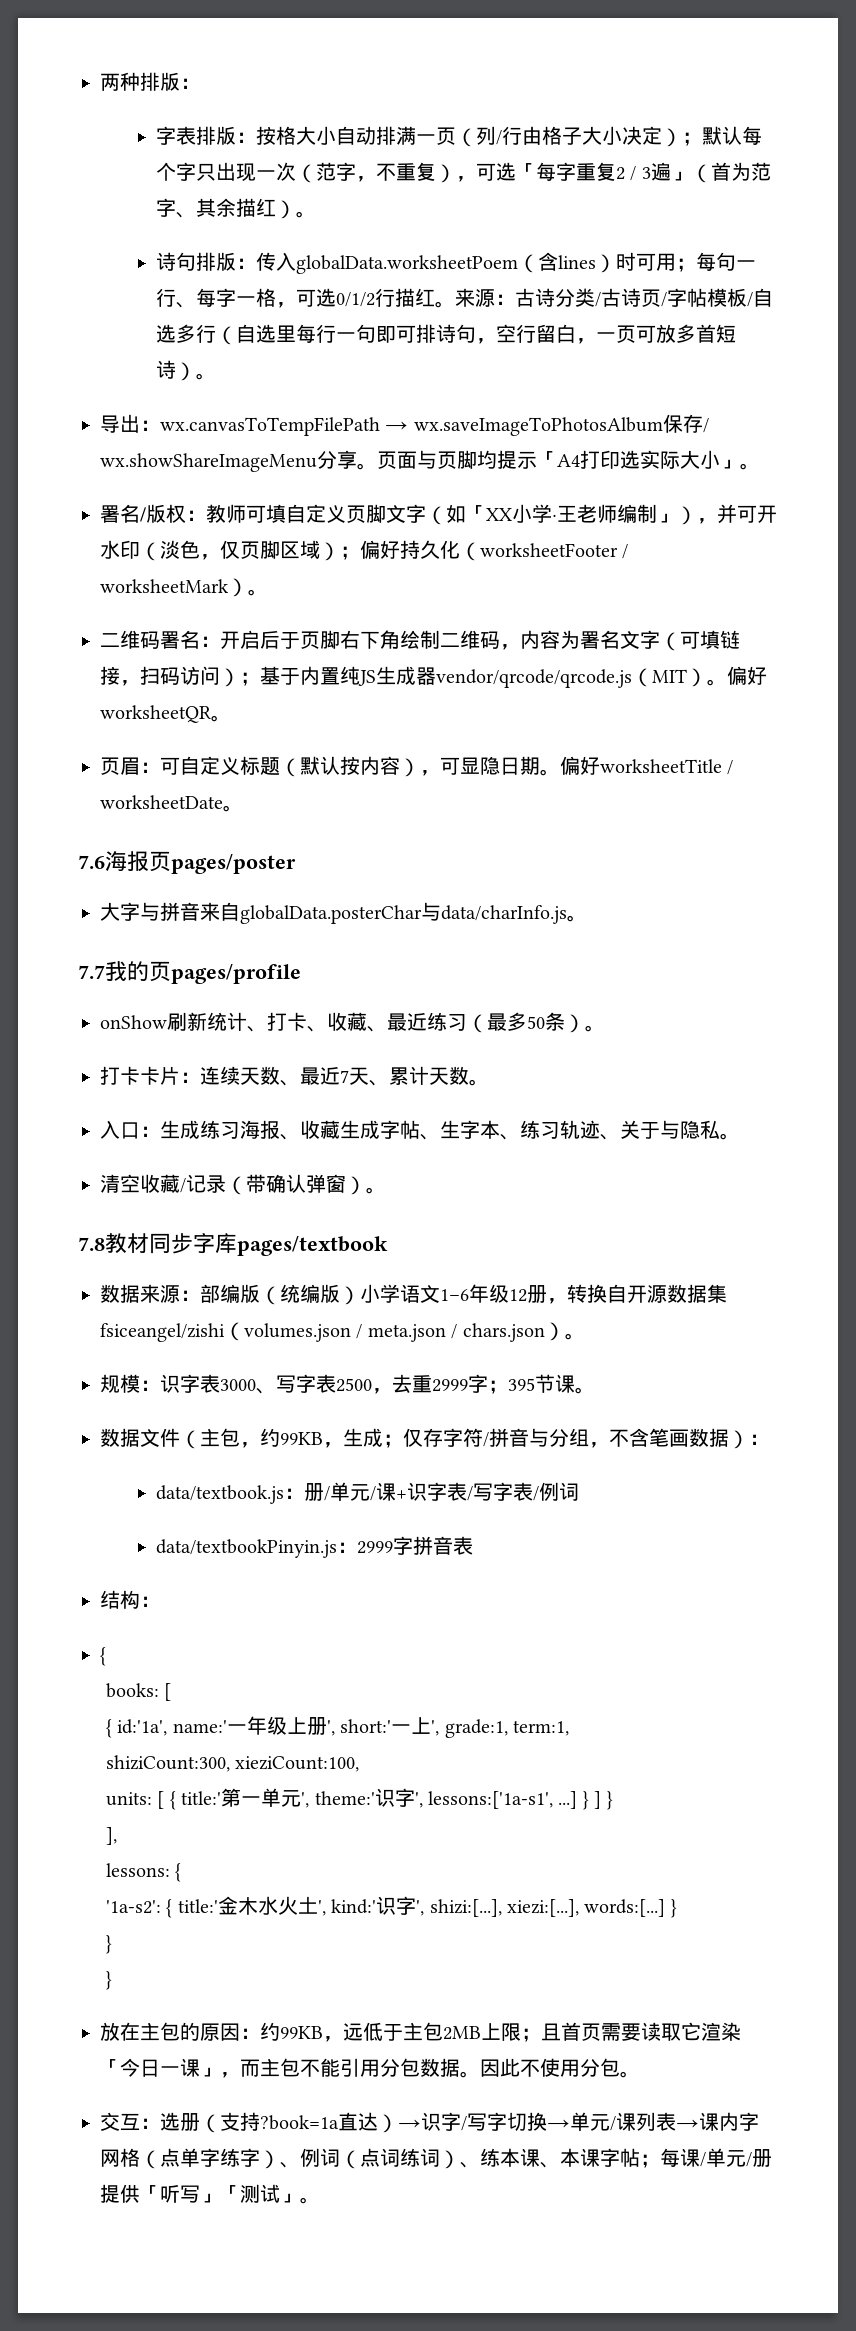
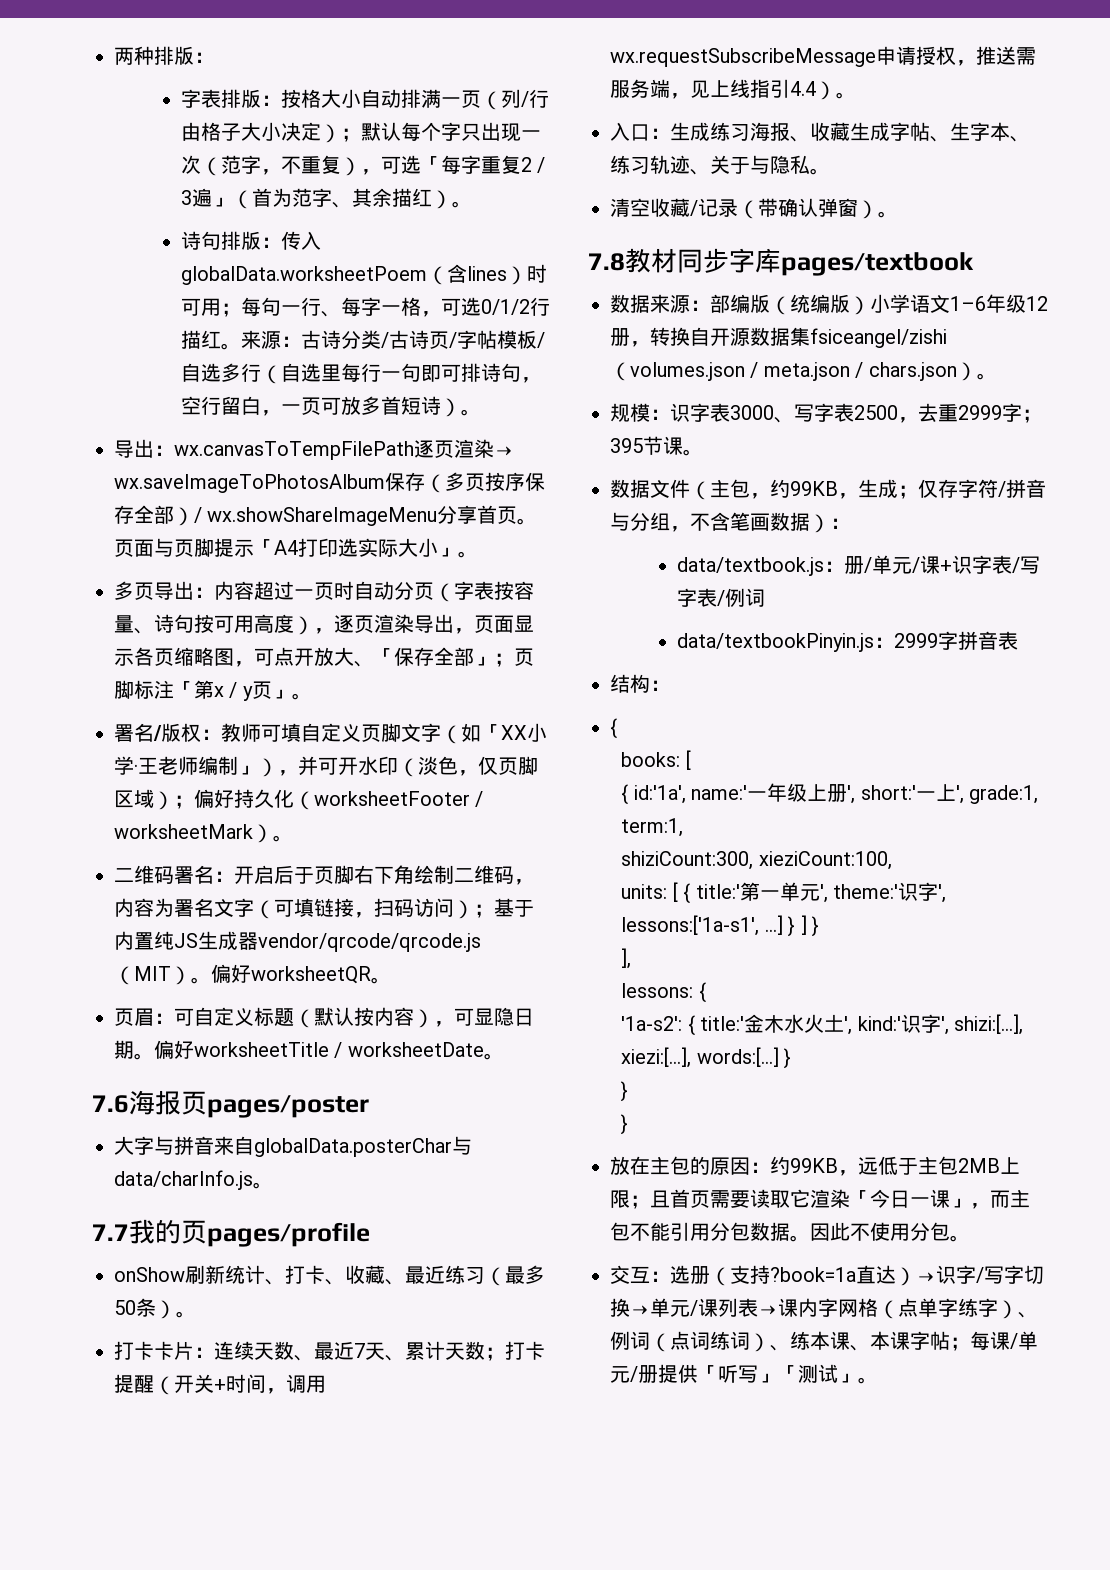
- 导出：wx.canvasToTempFilePath → wx.saveImageToPhotosAlbum保存/ wx.showShareImageMenu分享。
+ 导出：wx.canvasToTempFilePath逐页渲染→ wx.saveImageToPhotosAlbum保存（多页按序保存全部）/ wx.showShareImageMenu分享首页。
- 页面与页脚均提示「A4打印选实际大小」。
+ 页面与页脚提示「A4打印选实际大小」。
+ 多页导出：内容超过一页时自动分页（字表按容量、诗句按可用高度），逐页渲染导出，页面显示各页缩略图，可点开放大、「保存全部」；页脚标注「第x / y页」。
- 打卡卡片：连续天数、最近7天、累计天数。
+ 打卡卡片：连续天数、最近7天、累计天数；打卡提醒（开关+时间，调用wx.requestSubscribeMessage申请授权，推送需服务端，见上线指引4.4）。

